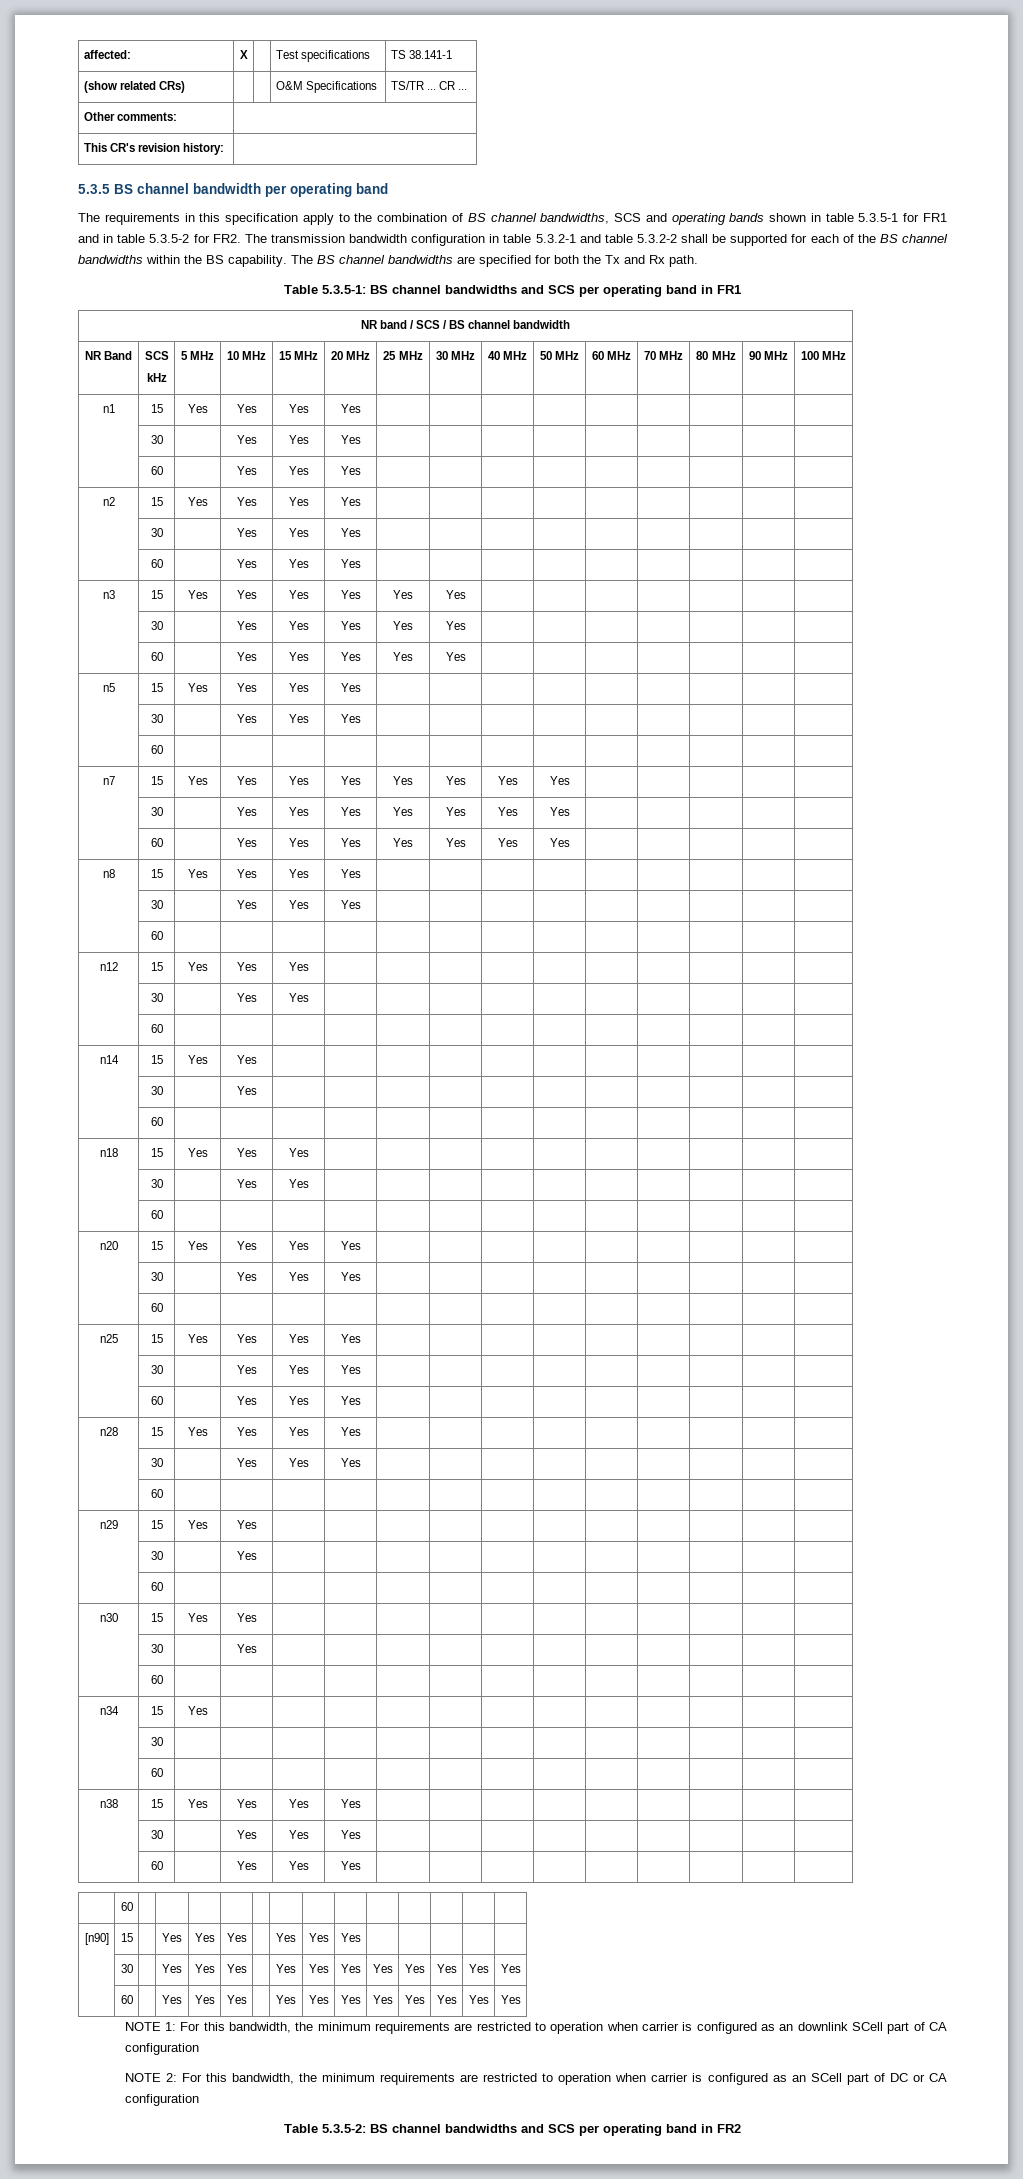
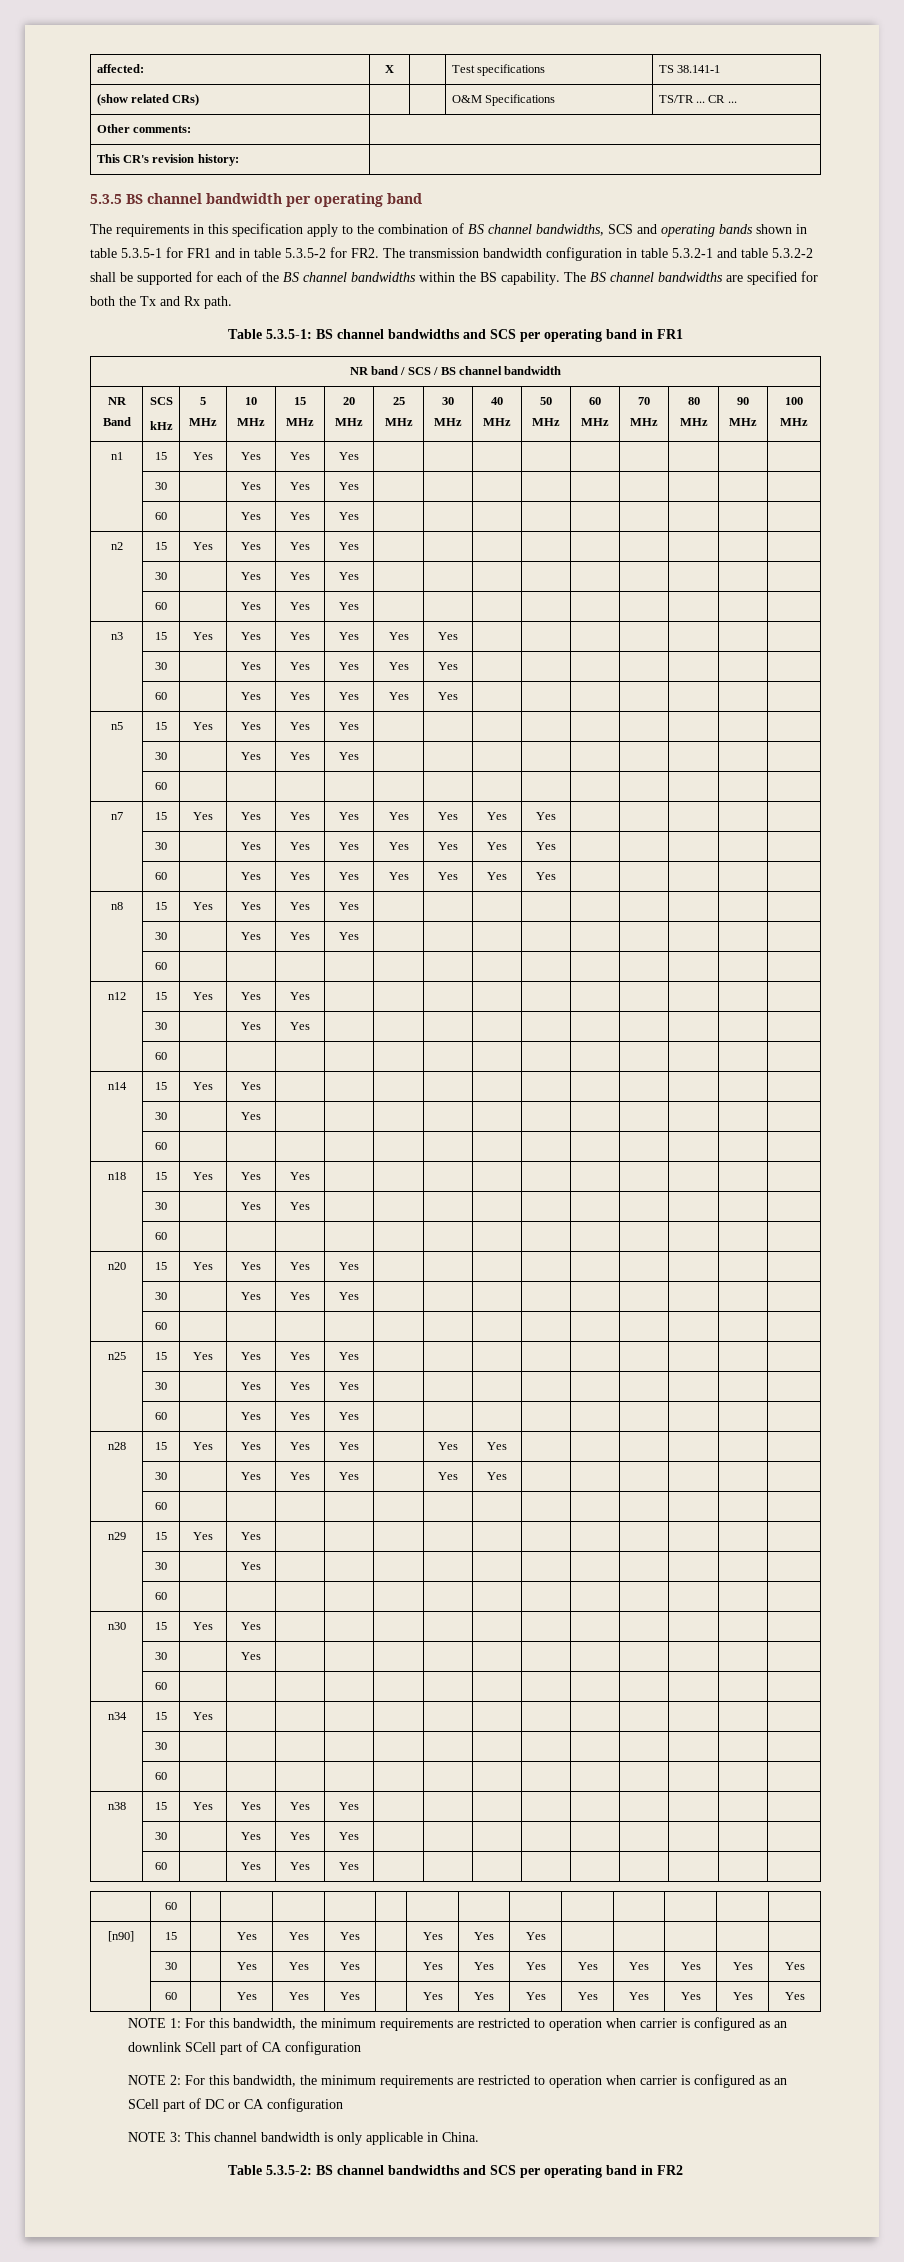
- n28 | 15 | Yes | Yes | Yes | Yes | | | | | | | | |
- | 30 | | Yes | Yes | Yes | | | | | | | | |
+ n28 | 15 | Yes | Yes | Yes | Yes | | Yes | Yes | | | | | |
+ | 30 | | Yes | Yes | Yes | | Yes | Yes | | | | | |
+ NOTE 3: This channel bandwidth is only applicable in China.

